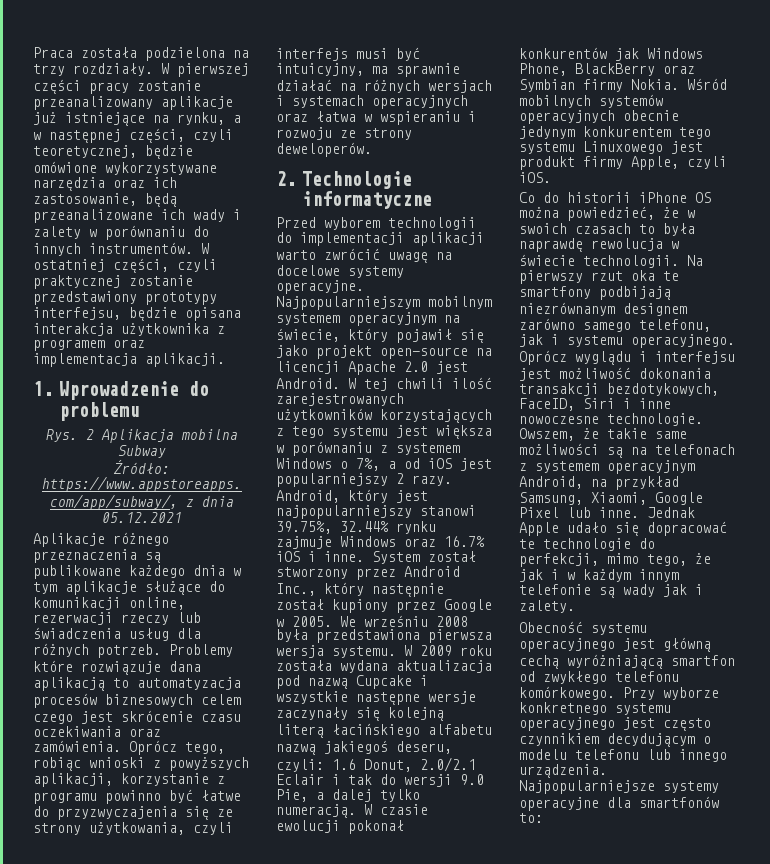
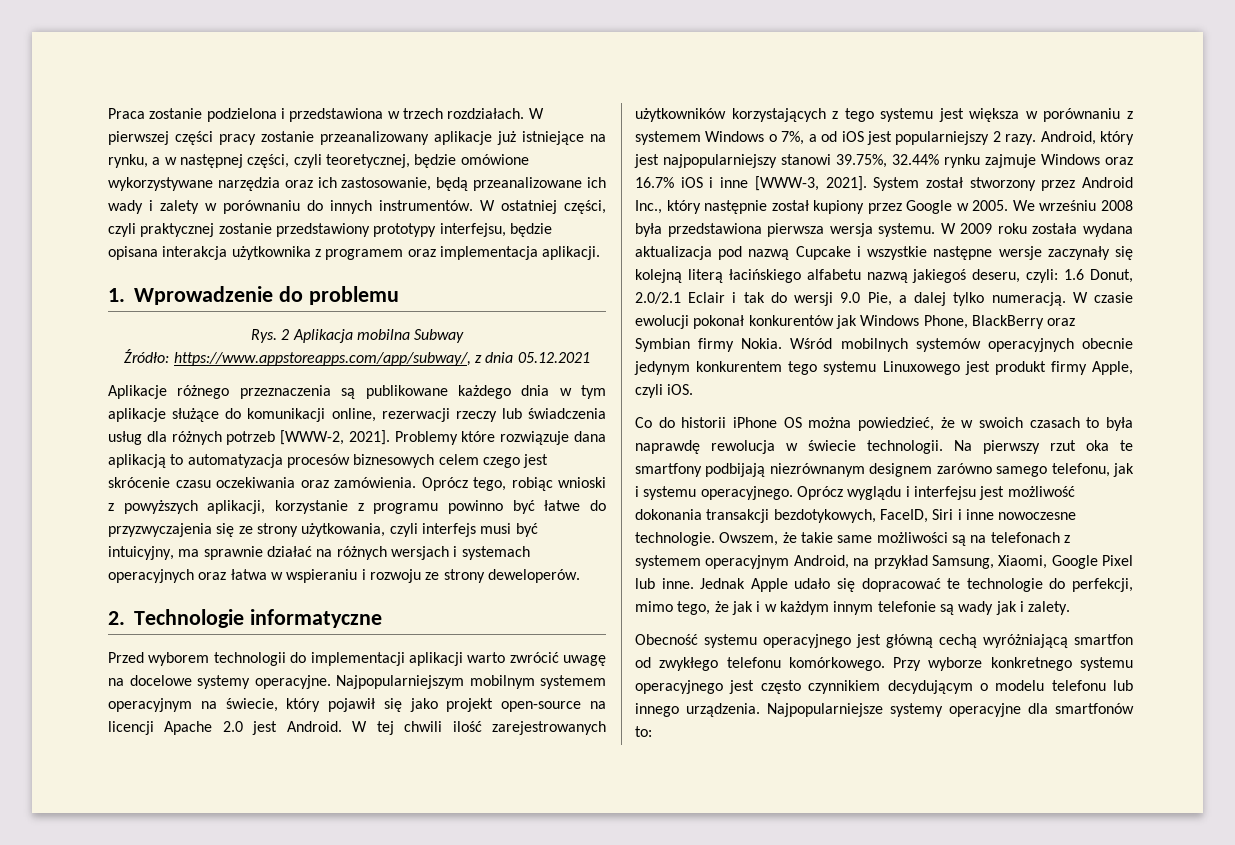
- Praca została podzielona na trzy rozdziały.
+ Praca zostanie podzielona i przedstawiona w trzech rozdziałach.
- Aplikacje różnego przeznaczenia są publikowane każdego dnia w tym aplikacje służące do komunikacji online, rezerwacji rzeczy lub świadczenia usług dla różnych potrzeb.
+ Aplikacje różnego przeznaczenia są publikowane każdego dnia w tym aplikacje służące do komunikacji online, rezerwacji rzeczy lub świadczenia usług dla różnych potrzeb [WWW-2, 2021].
- Android, który jest najpopularniejszy stanowi 39.75%, 32.44% rynku zajmuje Windows oraz 16.7% iOS i inne.
+ Android, który jest najpopularniejszy stanowi 39.75%, 32.44% rynku zajmuje Windows oraz 16.7% iOS i inne [WWW-3, 2021].

